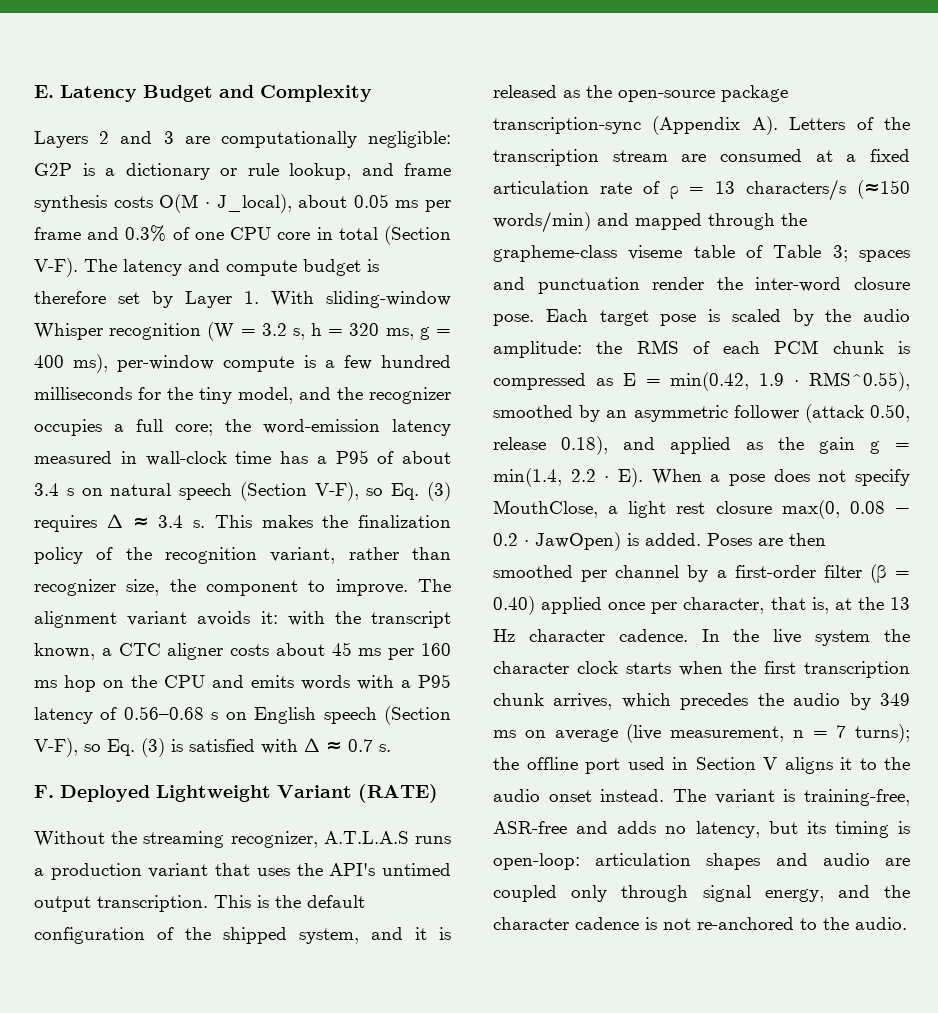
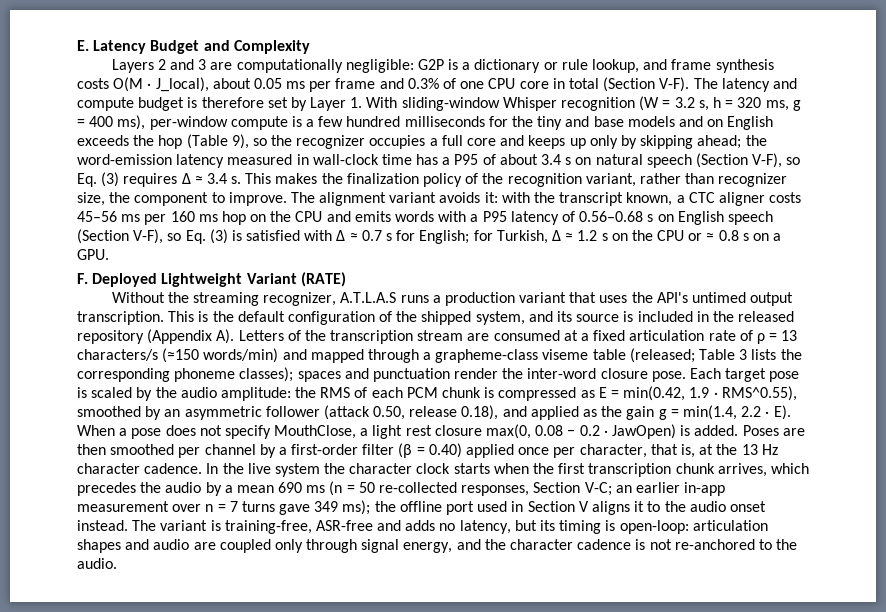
- The latency and compute budget is therefore set by Layer 1. With sliding-window Whisper recognition (W = 3.2 s, h = 320 ms, g = 400 ms), per-window compute is a few hundred milliseconds for the tiny model, and the recognizer occupies a full core;
+ The latency and compute budget is therefore set by Layer 1. With sliding-window Whisper recognition (W = 3.2 s, h = 320 ms, g = 400 ms), per-window compute is a few hundred milliseconds for the tiny and base models and on English exceeds the hop (Table 9), so the recognizer occupies a full core and keeps up only by skipping ahead;
- The alignment variant avoids it: with the transcript known, a CTC aligner costs about 45 ms per 160 ms hop on the CPU and emits words with a P95 latency of 0.56–0.68 s on English speech (Section V-F), so Eq. (3) is satisfied with Δ ≈ 0.7 s.
+ The alignment variant avoids it: with the transcript known, a CTC aligner costs 45–56 ms per 160 ms hop on the CPU and emits words with a P95 latency of 0.56–0.68 s on English speech (Section V-F), so Eq. (3) is satisfied with Δ ≈ 0.7 s for English; for Turkish, Δ ≈ 1.2 s on the CPU or ≈ 0.8 s on a GPU.
- This is the default configuration of the shipped system, and it is released as the open-source package transcription-sync (Appendix A). Letters of the transcription stream are consumed at a fixed articulation rate of ρ = 13 characters/s (≈150 words/min) and mapped through the grapheme-class viseme table of Table 3; spaces and punctuation render the inter-word closure pose.
+ This is the default configuration of the shipped system, and its source is included in the released repository (Appendix A). Letters of the transcription stream are consumed at a fixed articulation rate of ρ = 13 characters/s (≈150 words/min) and mapped through a grapheme-class viseme table (released; Table 3 lists the corresponding phoneme classes); spaces and punctuation render the inter-word closure pose.
- In the live system the character clock starts when the first transcription chunk arrives, which precedes the audio by 349 ms on average (live measurement, n = 7 turns); the offline port used in Section V aligns it to the audio onset instead.
+ In the live system the character clock starts when the first transcription chunk arrives, which precedes the audio by a mean 690 ms (n = 50 re-collected responses, Section V-C; an earlier in-app measurement over n = 7 turns gave 349 ms); the offline port used in Section V aligns it to the audio onset instead.

